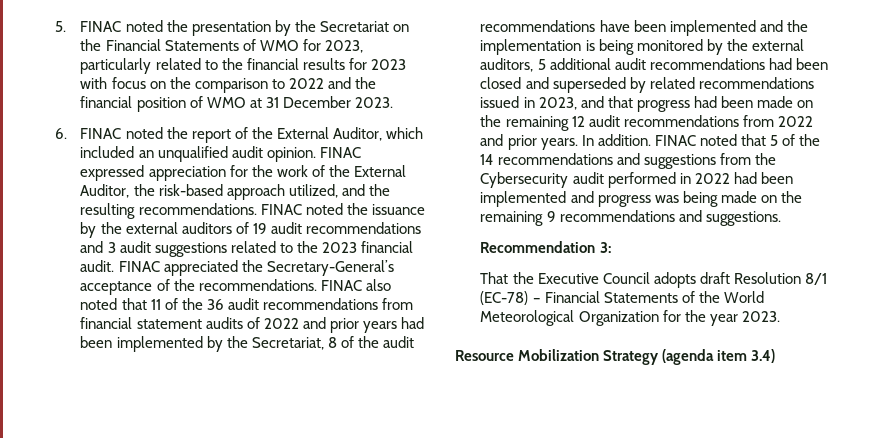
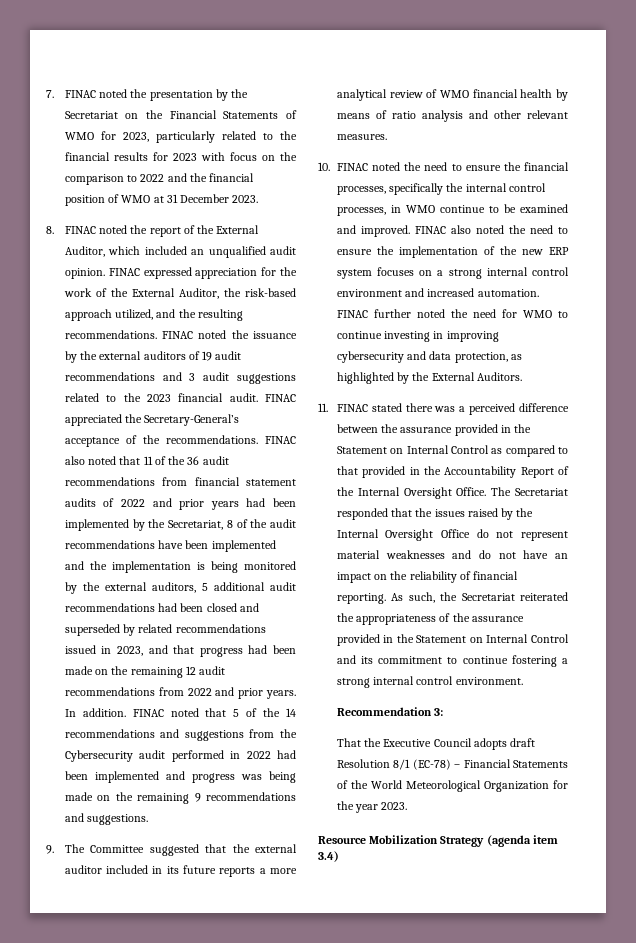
- 5. FINAC noted the presentation by the Secretariat on the Financial Statements of WMO for 2023, particularly related to the financial results for 2023 with focus on the comparison to 2022 and the financial position of WMO at 31 December 2023.
+ 7. FINAC noted the presentation by the Secretariat on the Financial Statements of WMO for 2023, particularly related to the financial results for 2023 with focus on the comparison to 2022 and the financial position of WMO at 31 December 2023.
- 6. FINAC noted the report of the External Auditor, which included an unqualified audit opinion.
+ 8. FINAC noted the report of the External Auditor, which included an unqualified audit opinion.
+ 9. The Committee suggested that the external auditor included in its future reports a more analytical review of WMO financial health by means of ratio analysis and other relevant measures.
+ 10. FINAC noted the need to ensure the financial processes, specifically the internal control processes, in WMO continue to be examined and improved. FINAC also noted the need to ensure the implementation of the new ERP system focuses on a strong internal control environment and increased automation. FINAC further noted the need for WMO to continue investing in improving cybersecurity and data protection, as highlighted by the External Auditors.
+ 11. FINAC stated there was a perceived difference between the assurance provided in the Statement on Internal Control as compared to that provided in the Accountability Report of the Internal Oversight Office. The Secretariat responded that the issues raised by the Internal Oversight Office do not represent material weaknesses and do not have an impact on the reliability of financial reporting. As such, the Secretariat reiterated the appropriateness of the assurance provided in the Statement on Internal Control and its commitment to continue fostering a strong internal control environment.

